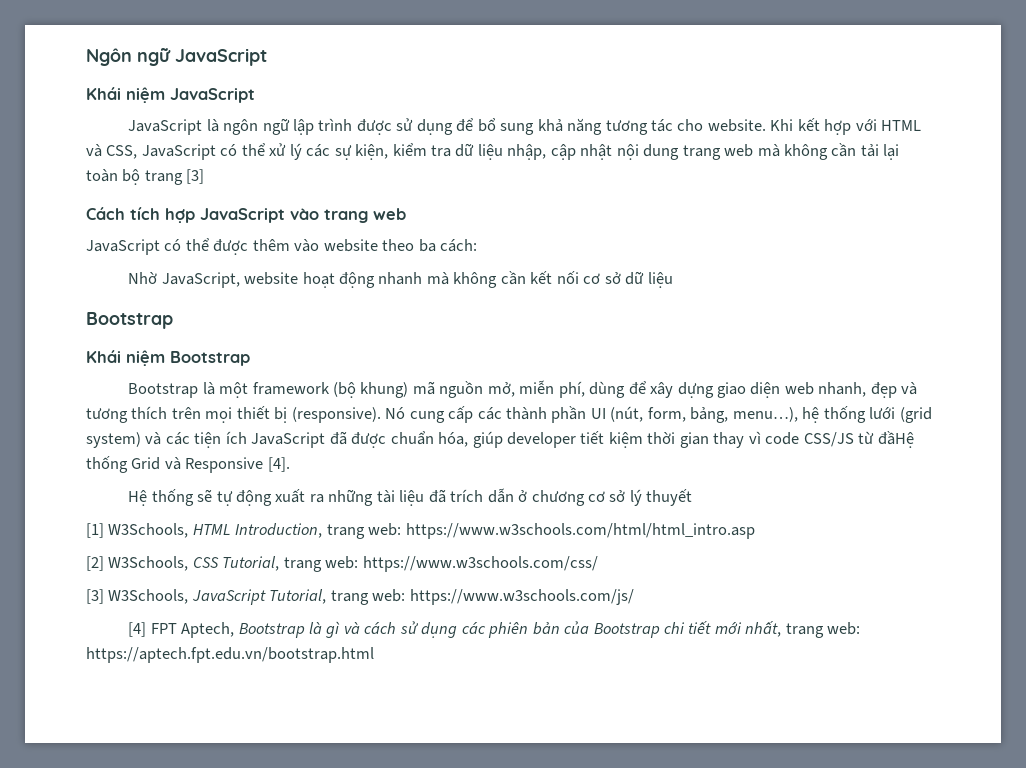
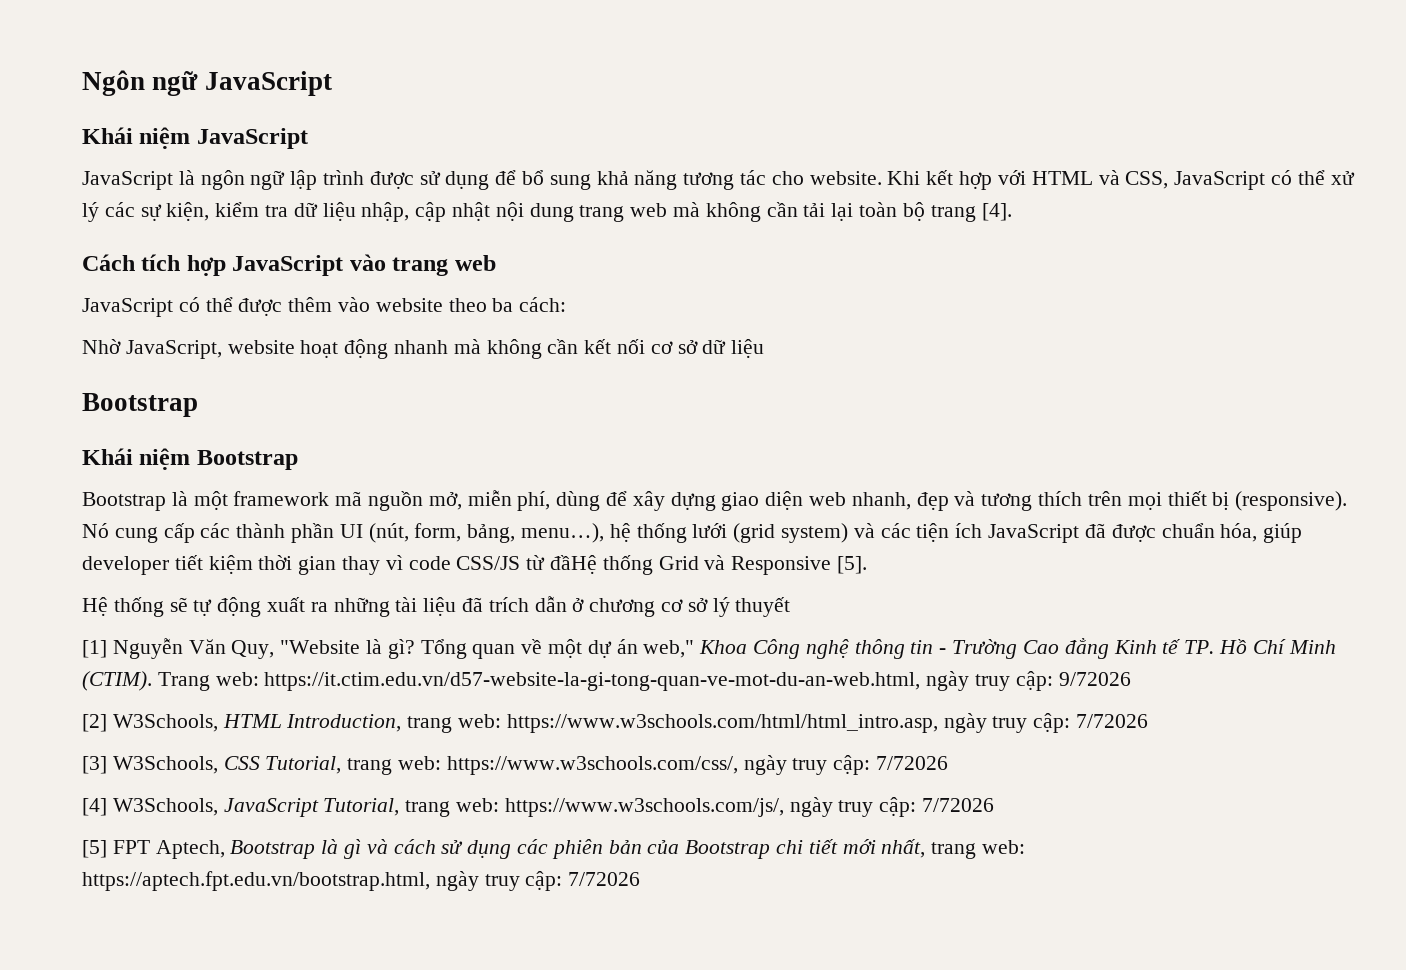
- Khi kết hợp với HTML và CSS, JavaScript có thể xử lý các sự kiện, kiểm tra dữ liệu nhập, cập nhật nội dung trang web mà không cần tải lại toàn bộ trang [3]
+ Khi kết hợp với HTML và CSS, JavaScript có thể xử lý các sự kiện, kiểm tra dữ liệu nhập, cập nhật nội dung trang web mà không cần tải lại toàn bộ trang [4].
- Bootstrap là một framework (bộ khung) mã nguồn mở, miễn phí, dùng để xây dựng giao diện web nhanh, đẹp và tương thích trên mọi thiết bị (responsive).
+ Bootstrap là một framework mã nguồn mở, miễn phí, dùng để xây dựng giao diện web nhanh, đẹp và tương thích trên mọi thiết bị (responsive).
- Nó cung cấp các thành phần UI (nút, form, bảng, menu…), hệ thống lưới (grid system) và các tiện ích JavaScript đã được chuẩn hóa, giúp developer tiết kiệm thời gian thay vì code CSS/JS từ đầHệ thống Grid và Responsive [4].
+ Nó cung cấp các thành phần UI (nút, form, bảng, menu…), hệ thống lưới (grid system) và các tiện ích JavaScript đã được chuẩn hóa, giúp developer tiết kiệm thời gian thay vì code CSS/JS từ đầHệ thống Grid và Responsive [5].
- [1] W3Schools, HTML Introduction, trang web: https://www.w3schools.com/html/html_intro.asp
- [2] W3Schools, CSS Tutorial, trang web: https://www.w3schools.com/css/
- [3] W3Schools, JavaScript Tutorial, trang web: https://www.w3schools.com/js/
- [4] FPT Aptech, Bootstrap là gì và cách sử dụng các phiên bản của Bootstrap chi tiết mới nhất, trang web: https://aptech.fpt.edu.vn/bootstrap.html
+ [1] Nguyễn Văn Quy, "Website là gì? Tổng quan về một dự án web," Khoa Công nghệ thông tin - Trường Cao đẳng Kinh tế TP. Hồ Chí Minh (CTIM). Trang web: https://it.ctim.edu.vn/d57-website-la-gi-tong-quan-ve-mot-du-an-web.html, ngày truy cập: 9/72026
+ [2] W3Schools, HTML Introduction, trang web: https://www.w3schools.com/html/html_intro.asp, ngày truy cập: 7/72026
+ [3] W3Schools, CSS Tutorial, trang web: https://www.w3schools.com/css/, ngày truy cập: 7/72026
+ [4] W3Schools, JavaScript Tutorial, trang web: https://www.w3schools.com/js/, ngày truy cập: 7/72026
+ [5] FPT Aptech, Bootstrap là gì và cách sử dụng các phiên bản của Bootstrap chi tiết mới nhất, trang web: https://aptech.fpt.edu.vn/bootstrap.html, ngày truy cập: 7/72026

